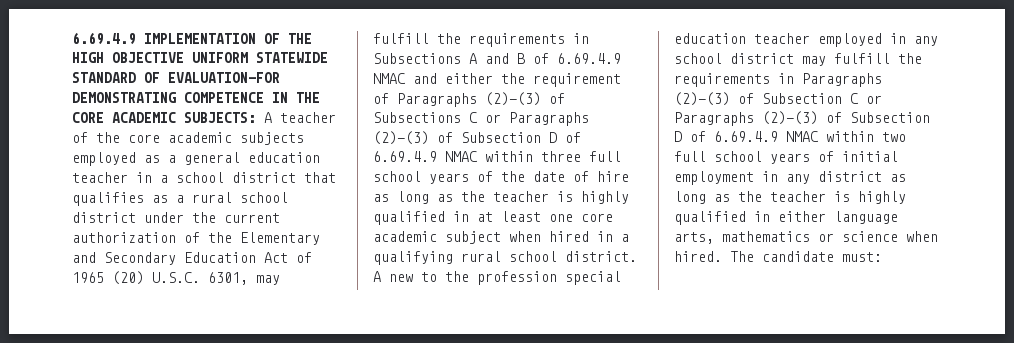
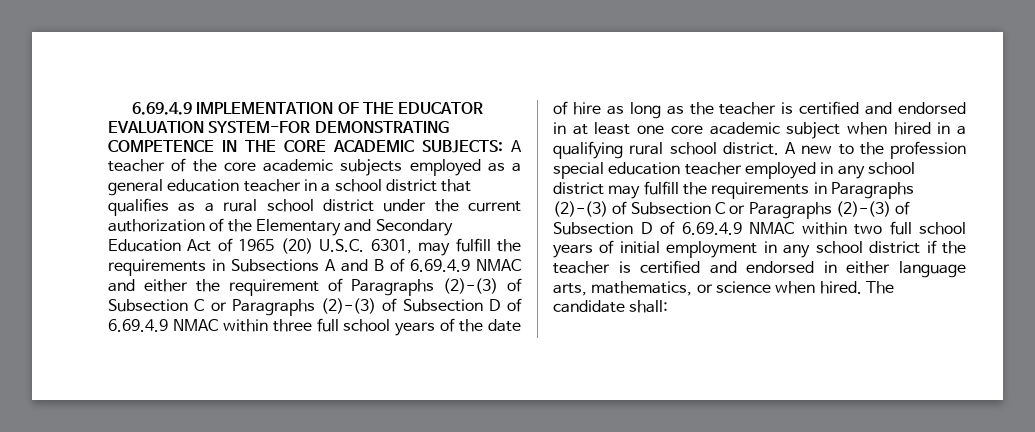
- 6.69.4.9 IMPLEMENTATION OF THE HIGH OBJECTIVE UNIFORM STATEWIDE STANDARD OF EVALUATION-FOR DEMONSTRATING COMPETENCE IN THE CORE ACADEMIC SUBJECTS:
+ 6.69.4.9 IMPLEMENTATION OF THE EDUCATOR EVALUATION SYSTEM-FOR DEMONSTRATING COMPETENCE IN THE CORE ACADEMIC SUBJECTS:
- A teacher of the core academic subjects employed as a general education teacher in a school district that qualifies as a rural school district under the current authorization of the Elementary and Secondary Education Act of 1965 (20) U.S.C. 6301, may fulfill the requirements in Subsections A and B of 6.69.4.9 NMAC and either the requirement of Paragraphs (2)-(3) of Subsections C or Paragraphs (2)-(3) of Subsection D of 6.69.4.9 NMAC within three full school years of the date of hire as long as the teacher is highly qualified in at least one core academic subject when hired in a qualifying rural school district.
+ A teacher of the core academic subjects employed as a general education teacher in a school district that qualifies as a rural school district under the current authorization of the Elementary and Secondary Education Act of 1965 (20) U.S.C. 6301, may fulfill the requirements in Subsections A and B of 6.69.4.9 NMAC and either the requirement of Paragraphs (2)-(3) of Subsection C or Paragraphs (2)-(3) of Subsection D of 6.69.4.9 NMAC within three full school years of the date of hire as long as the teacher is certified and endorsed in at least one core academic subject when hired in a qualifying rural school district.
- A new to the profession special education teacher employed in any school district may fulfill the requirements in Paragraphs (2)-(3) of Subsection C or Paragraphs (2)-(3) of Subsection D of 6.69.4.9 NMAC within two full school years of initial employment in any district as long as the teacher is highly qualified in either language arts, mathematics or science when hired.
+ A new to the profession special education teacher employed in any school district may fulfill the requirements in Paragraphs (2)-(3) of Subsection C or Paragraphs (2)-(3) of Subsection D of 6.69.4.9 NMAC within two full school years of initial employment in any school district if the teacher is certified and endorsed in either language arts, mathematics, or science when hired.
- The candidate must:
+ The candidate shall:

